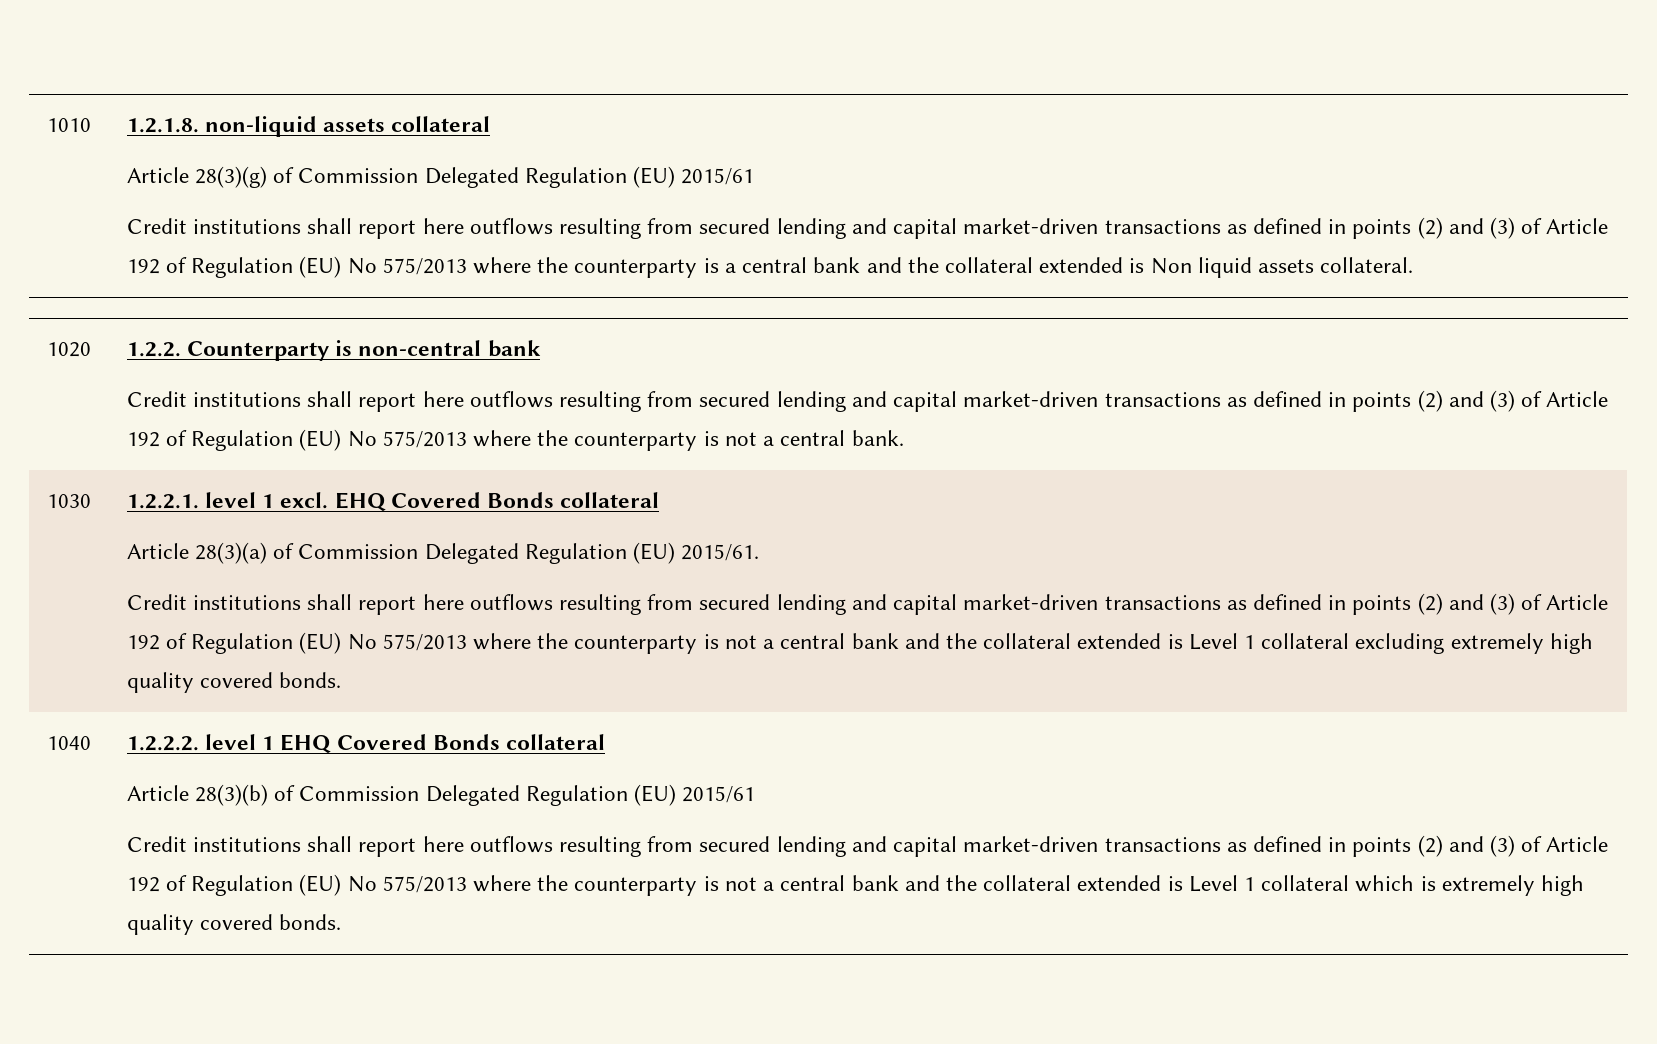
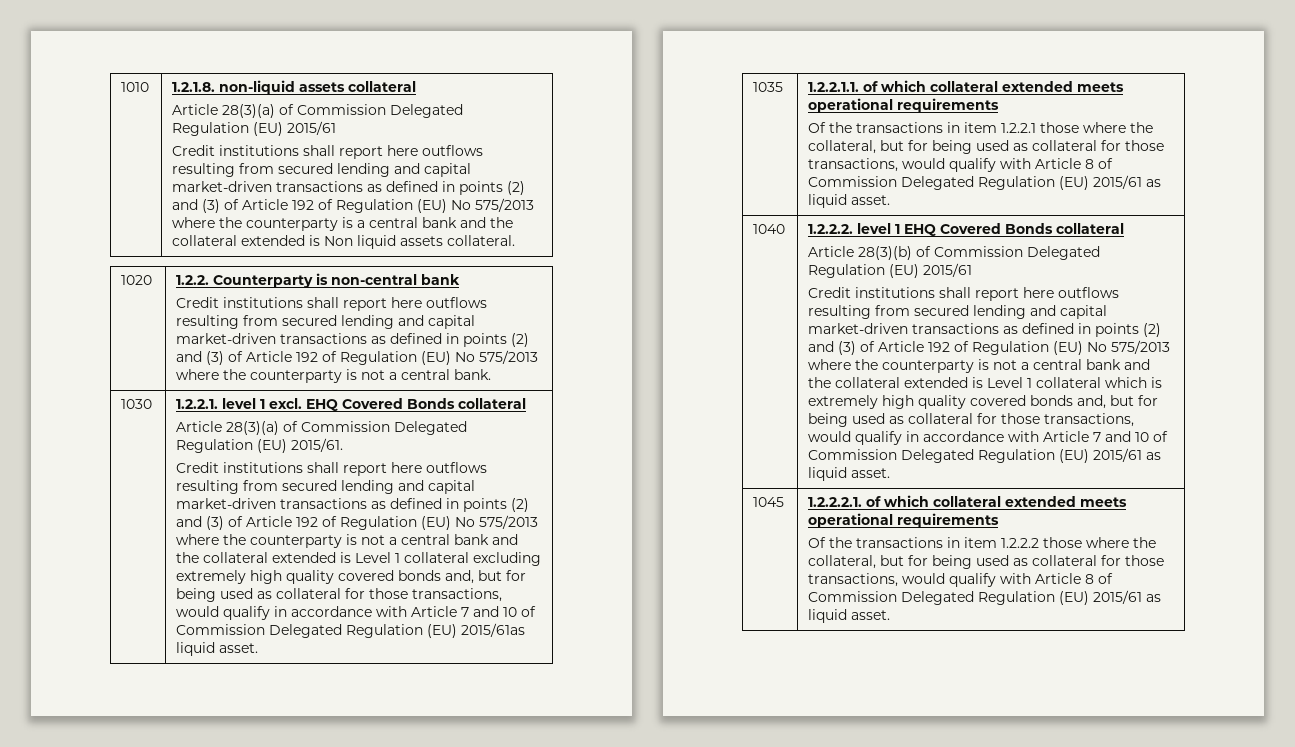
- Article 28(3)(g) of Commission Delegated Regulation (EU) 2015/61
+ Article 28(3)(a) of Commission Delegated Regulation (EU) 2015/61
- Credit institutions shall report here outflows resulting from secured lending and capital market-driven transactions as defined in points (2) and (3) of Article 192 of Regulation (EU) No 575/2013 where the counterparty is not a central bank and the collateral extended is Level 1 collateral excluding extremely high quality covered bonds.
+ Credit institutions shall report here outflows resulting from secured lending and capital market-driven transactions as defined in points (2) and (3) of Article 192 of Regulation (EU) No 575/2013 where the counterparty is not a central bank and the collateral extended is Level 1 collateral excluding extremely high quality covered bonds and, but for being used as collateral for those transactions, would qualify in accordance with Article 7 and 10 of Commission Delegated Regulation (EU) 2015/61as liquid asset.
+ 1035 | 1.2.2.1.1. of which collateral extended meets operational requirements
+ Of the transactions in item 1.2.2.1 those where the collateral, but for being used as collateral for those transactions, would qualify with Article 8 of Commission Delegated Regulation (EU) 2015/61 as liquid asset.
- Credit institutions shall report here outflows resulting from secured lending and capital market-driven transactions as defined in points (2) and (3) of Article 192 of Regulation (EU) No 575/2013 where the counterparty is not a central bank and the collateral extended is Level 1 collateral which is extremely high quality covered bonds.
+ Credit institutions shall report here outflows resulting from secured lending and capital market-driven transactions as defined in points (2) and (3) of Article 192 of Regulation (EU) No 575/2013 where the counterparty is not a central bank and the collateral extended is Level 1 collateral which is extremely high quality covered bonds and, but for being used as collateral for those transactions, would qualify in accordance with Article 7 and 10 of Commission Delegated Regulation (EU) 2015/61 as liquid asset.
+ 1045 | 1.2.2.2.1. of which collateral extended meets operational requirements
+ Of the transactions in item 1.2.2.2 those where the collateral, but for being used as collateral for those transactions, would qualify with Article 8 of Commission Delegated Regulation (EU) 2015/61 as liquid asset.

